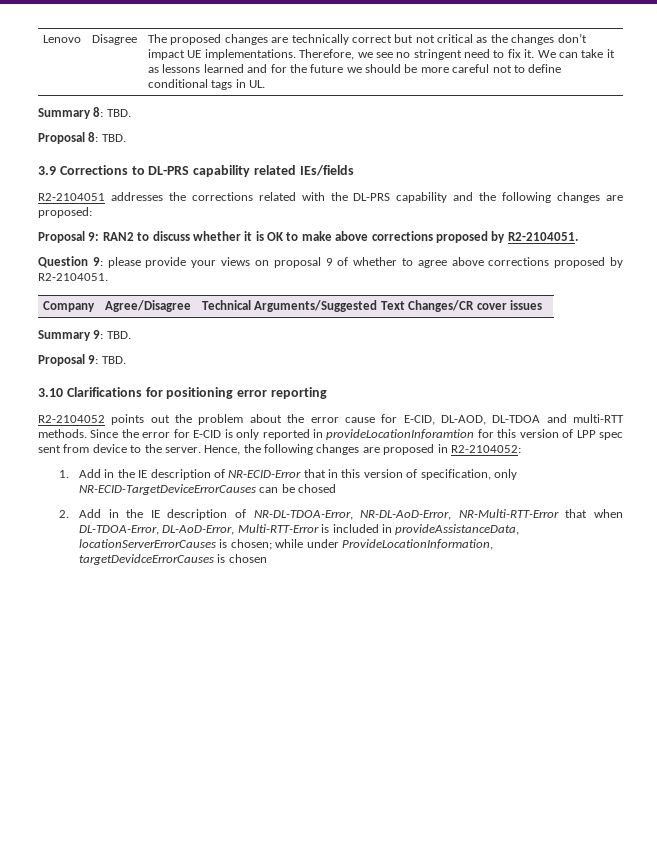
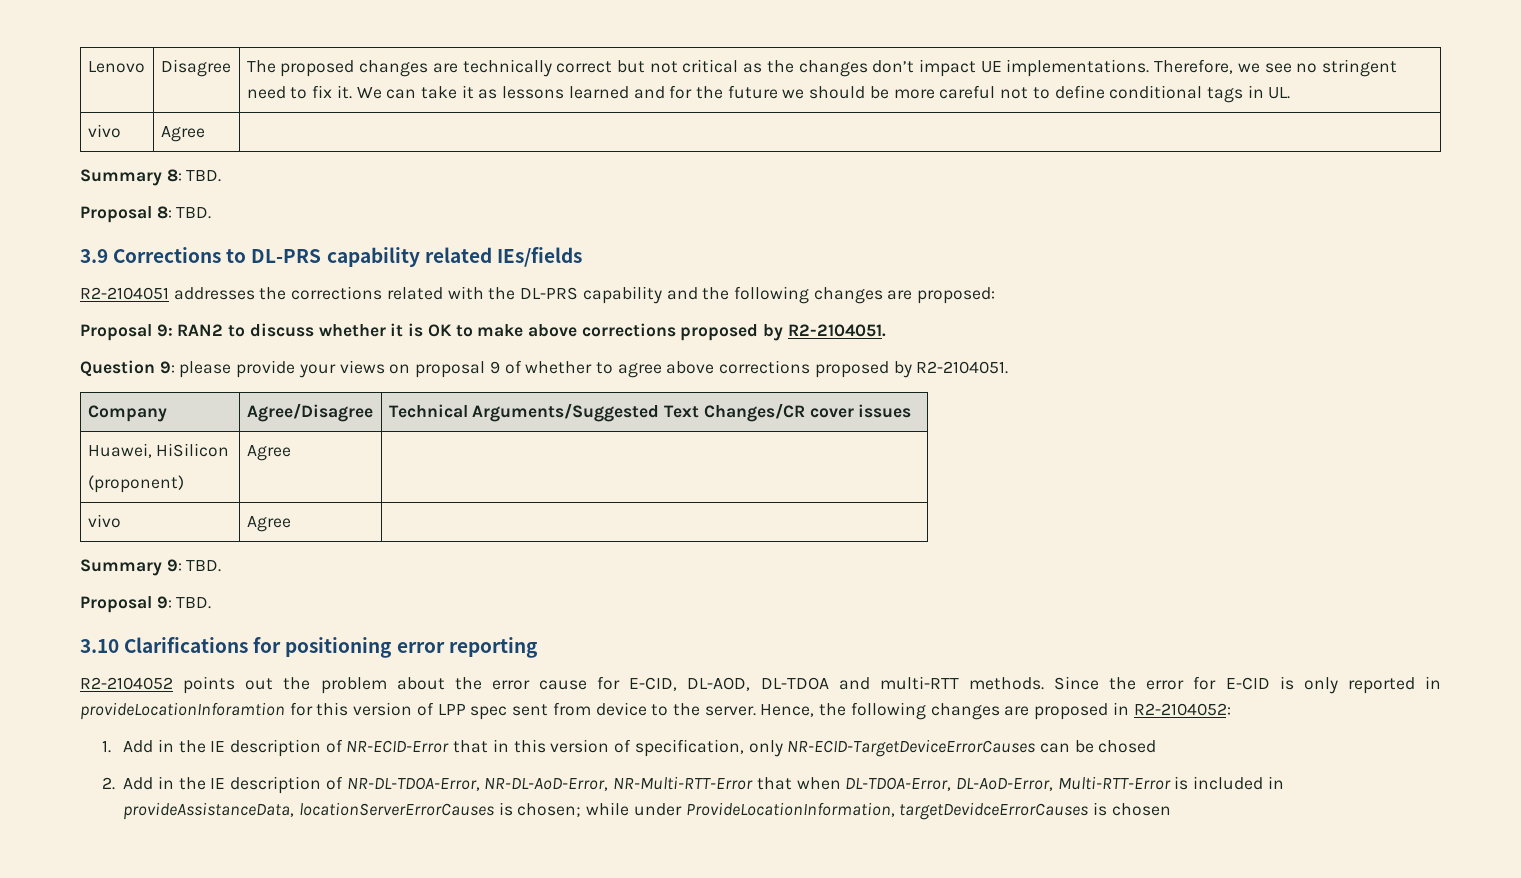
  We can take it as lessons learned and for the future we should be more careful not to define conditional tags in UL.
+ vivo | Agree |
+ Huawei, HiSilicon
+ (proponent) | Agree |
+ vivo | Agree |

